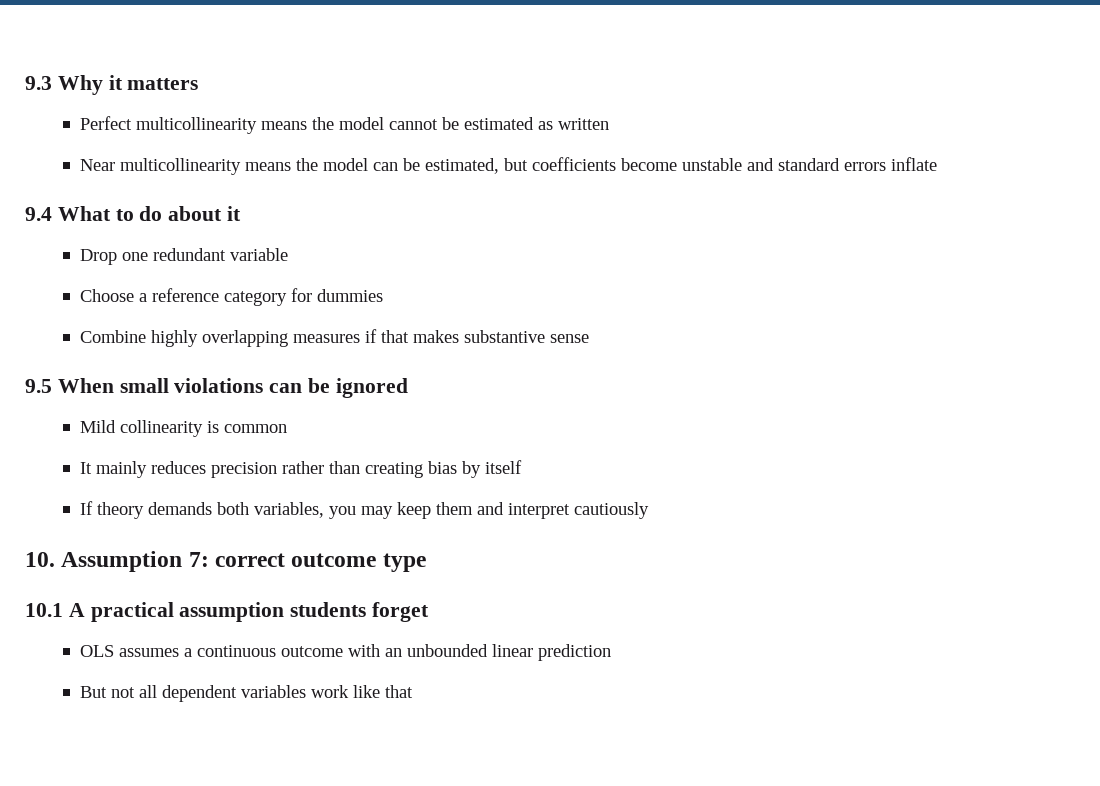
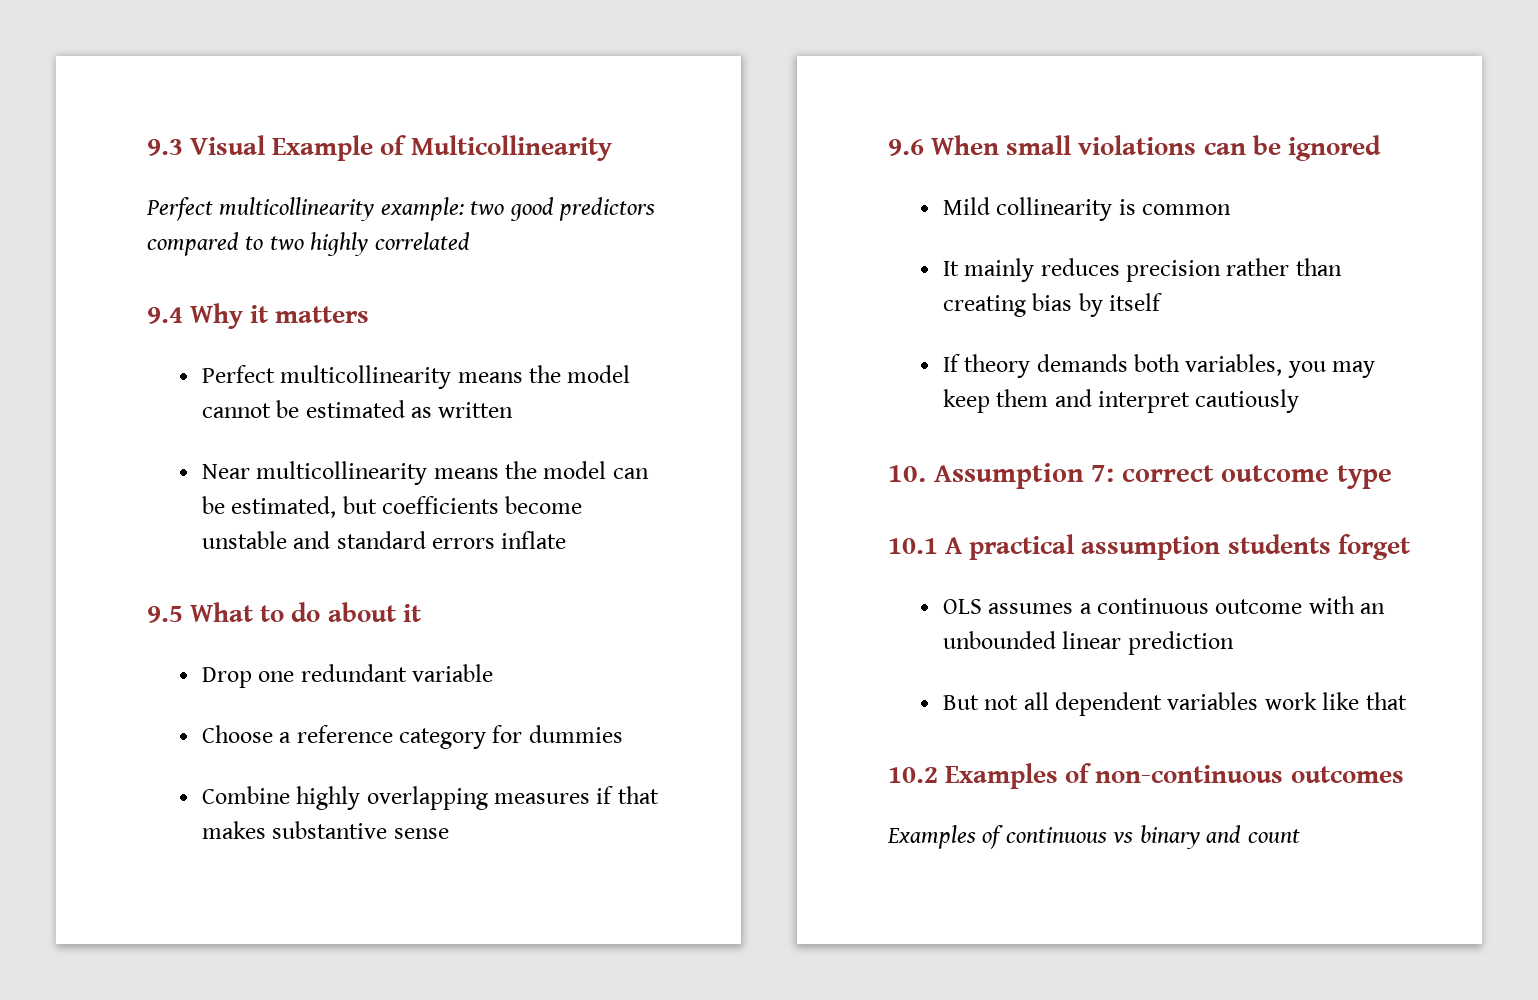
- 9.3 Why it matters
+ 9.3 Visual Example of Multicollinearity
+ Perfect multicollinearity example: two good predictors compared to two highly correlated
+ 9.4 Why it matters
- 9.4 What to do about it
+ 9.5 What to do about it
- 9.5 When small violations can be ignored
+ 9.6 When small violations can be ignored
+ 10.2 Examples of non-continuous outcomes
+ Examples of continuous vs binary and count

